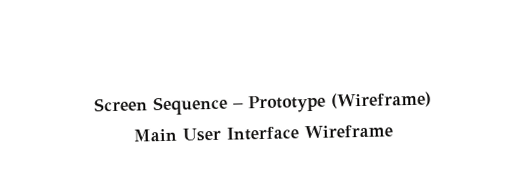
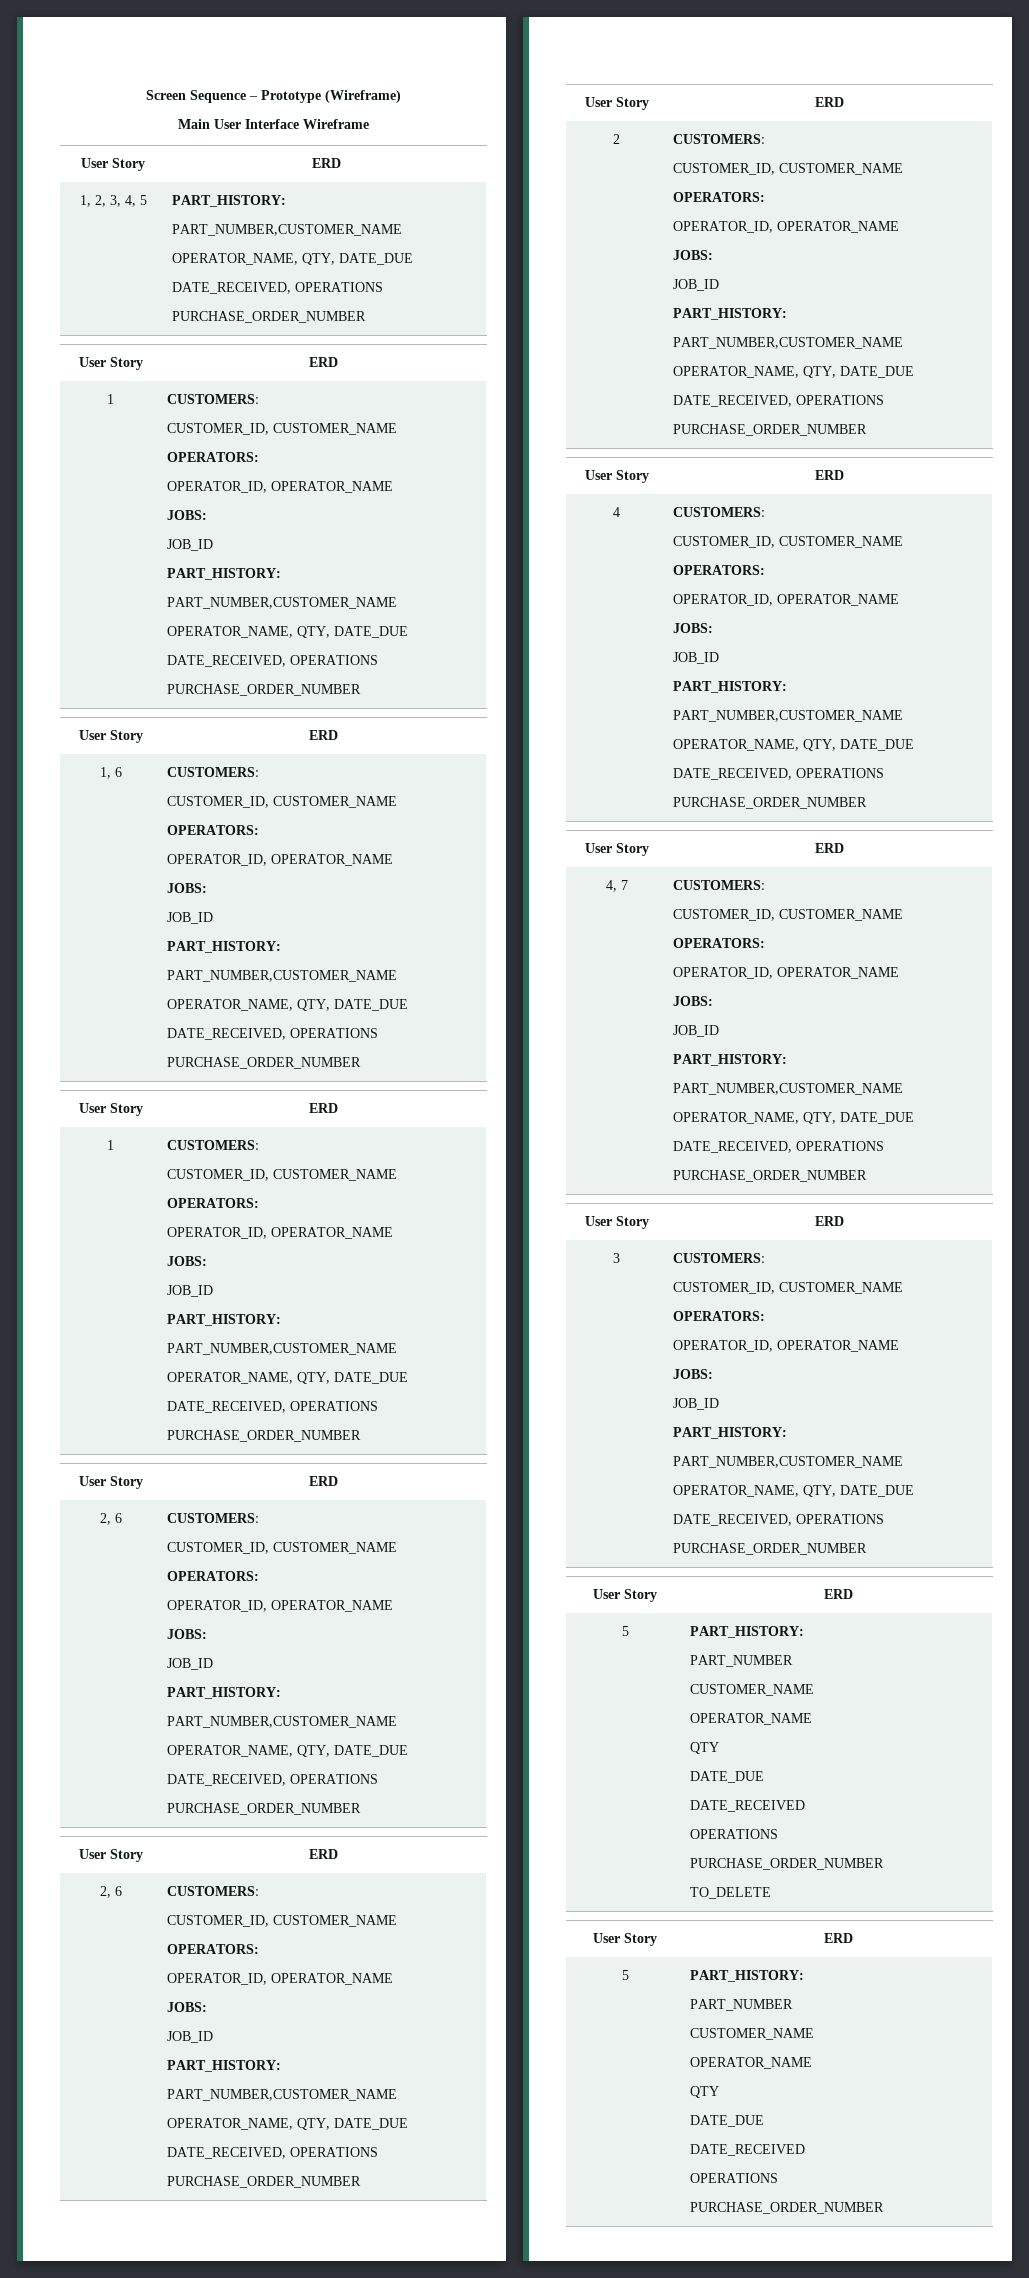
  Main User Interface Wireframe
+ User Story | ERD
+ 1, 2, 3, 4, 5 | PART_HISTORY:
+ PART_NUMBER,CUSTOMER_NAME
+ OPERATOR_NAME, QTY, DATE_DUE
+ DATE_RECEIVED, OPERATIONS
+ PURCHASE_ORDER_NUMBER
+ User Story | ERD
+ 1 | CUSTOMERS:
+ CUSTOMER_ID, CUSTOMER_NAME
+ OPERATORS:
+ OPERATOR_ID, OPERATOR_NAME
+ JOBS:
+ JOB_ID
+ PART_HISTORY:
+ PART_NUMBER,CUSTOMER_NAME
+ OPERATOR_NAME, QTY, DATE_DUE
+ DATE_RECEIVED, OPERATIONS
+ PURCHASE_ORDER_NUMBER
+ User Story | ERD
+ 1, 6 | CUSTOMERS:
+ CUSTOMER_ID, CUSTOMER_NAME
+ OPERATORS:
+ OPERATOR_ID, OPERATOR_NAME
+ JOBS:
+ JOB_ID
+ PART_HISTORY:
+ PART_NUMBER,CUSTOMER_NAME
+ OPERATOR_NAME, QTY, DATE_DUE
+ DATE_RECEIVED, OPERATIONS
+ PURCHASE_ORDER_NUMBER
+ User Story | ERD
+ 1 | CUSTOMERS:
+ CUSTOMER_ID, CUSTOMER_NAME
+ OPERATORS:
+ OPERATOR_ID, OPERATOR_NAME
+ JOBS:
+ JOB_ID
+ PART_HISTORY:
+ PART_NUMBER,CUSTOMER_NAME
+ OPERATOR_NAME, QTY, DATE_DUE
+ DATE_RECEIVED, OPERATIONS
+ PURCHASE_ORDER_NUMBER
+ User Story | ERD
+ 2, 6 | CUSTOMERS:
+ CUSTOMER_ID, CUSTOMER_NAME
+ OPERATORS:
+ OPERATOR_ID, OPERATOR_NAME
+ JOBS:
+ JOB_ID
+ PART_HISTORY:
+ PART_NUMBER,CUSTOMER_NAME
+ OPERATOR_NAME, QTY, DATE_DUE
+ DATE_RECEIVED, OPERATIONS
+ PURCHASE_ORDER_NUMBER
+ User Story | ERD
+ 2, 6 | CUSTOMERS:
+ CUSTOMER_ID, CUSTOMER_NAME
+ OPERATORS:
+ OPERATOR_ID, OPERATOR_NAME
+ JOBS:
+ JOB_ID
+ PART_HISTORY:
+ PART_NUMBER,CUSTOMER_NAME
+ OPERATOR_NAME, QTY, DATE_DUE
+ DATE_RECEIVED, OPERATIONS
+ PURCHASE_ORDER_NUMBER
+ User Story | ERD
+ 2 | CUSTOMERS:
+ CUSTOMER_ID, CUSTOMER_NAME
+ OPERATORS:
+ OPERATOR_ID, OPERATOR_NAME
+ JOBS:
+ JOB_ID
+ PART_HISTORY:
+ PART_NUMBER,CUSTOMER_NAME
+ OPERATOR_NAME, QTY, DATE_DUE
+ DATE_RECEIVED, OPERATIONS
+ PURCHASE_ORDER_NUMBER
+ User Story | ERD
+ 4 | CUSTOMERS:
+ CUSTOMER_ID, CUSTOMER_NAME
+ OPERATORS:
+ OPERATOR_ID, OPERATOR_NAME
+ JOBS:
+ JOB_ID
+ PART_HISTORY:
+ PART_NUMBER,CUSTOMER_NAME
+ OPERATOR_NAME, QTY, DATE_DUE
+ DATE_RECEIVED, OPERATIONS
+ PURCHASE_ORDER_NUMBER
+ User Story | ERD
+ 4, 7 | CUSTOMERS:
+ CUSTOMER_ID, CUSTOMER_NAME
+ OPERATORS:
+ OPERATOR_ID, OPERATOR_NAME
+ JOBS:
+ JOB_ID
+ PART_HISTORY:
+ PART_NUMBER,CUSTOMER_NAME
+ OPERATOR_NAME, QTY, DATE_DUE
+ DATE_RECEIVED, OPERATIONS
+ PURCHASE_ORDER_NUMBER
+ User Story | ERD
+ 3 | CUSTOMERS:
+ CUSTOMER_ID, CUSTOMER_NAME
+ OPERATORS:
+ OPERATOR_ID, OPERATOR_NAME
+ JOBS:
+ JOB_ID
+ PART_HISTORY:
+ PART_NUMBER,CUSTOMER_NAME
+ OPERATOR_NAME, QTY, DATE_DUE
+ DATE_RECEIVED, OPERATIONS
+ PURCHASE_ORDER_NUMBER
+ User Story | ERD
+ 5 | PART_HISTORY:
+ PART_NUMBER
+ CUSTOMER_NAME
+ OPERATOR_NAME
+ QTY
+ DATE_DUE
+ DATE_RECEIVED
+ OPERATIONS
+ PURCHASE_ORDER_NUMBER
+ TO_DELETE
+ User Story | ERD
+ 5 | PART_HISTORY:
+ PART_NUMBER
+ CUSTOMER_NAME
+ OPERATOR_NAME
+ QTY
+ DATE_DUE
+ DATE_RECEIVED
+ OPERATIONS
+ PURCHASE_ORDER_NUMBER

